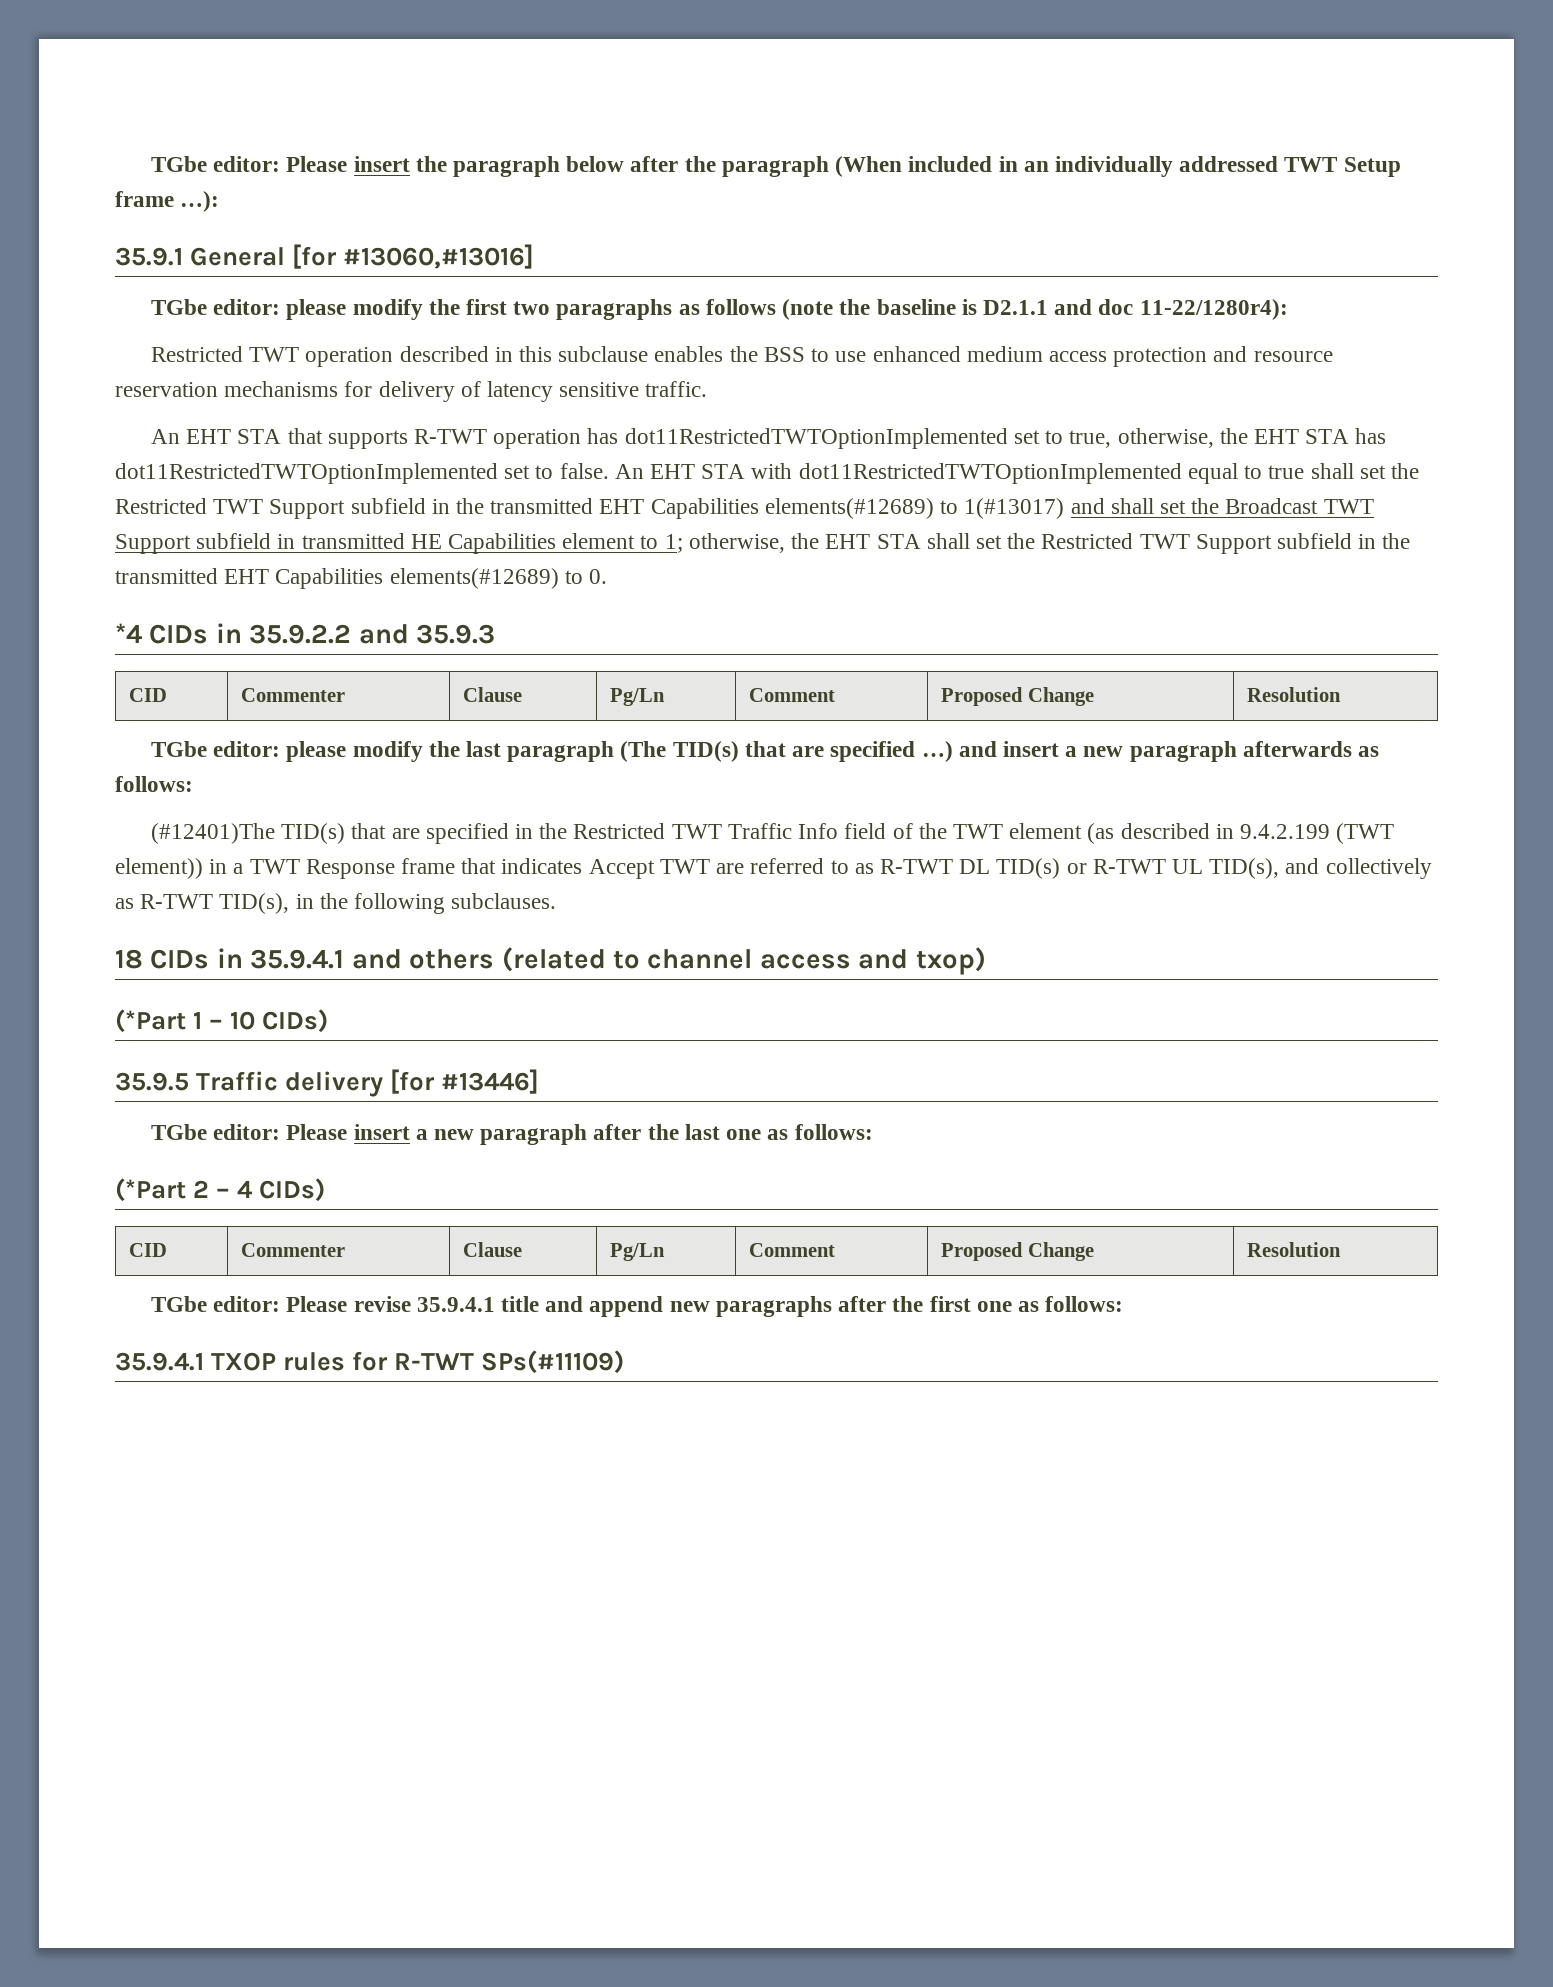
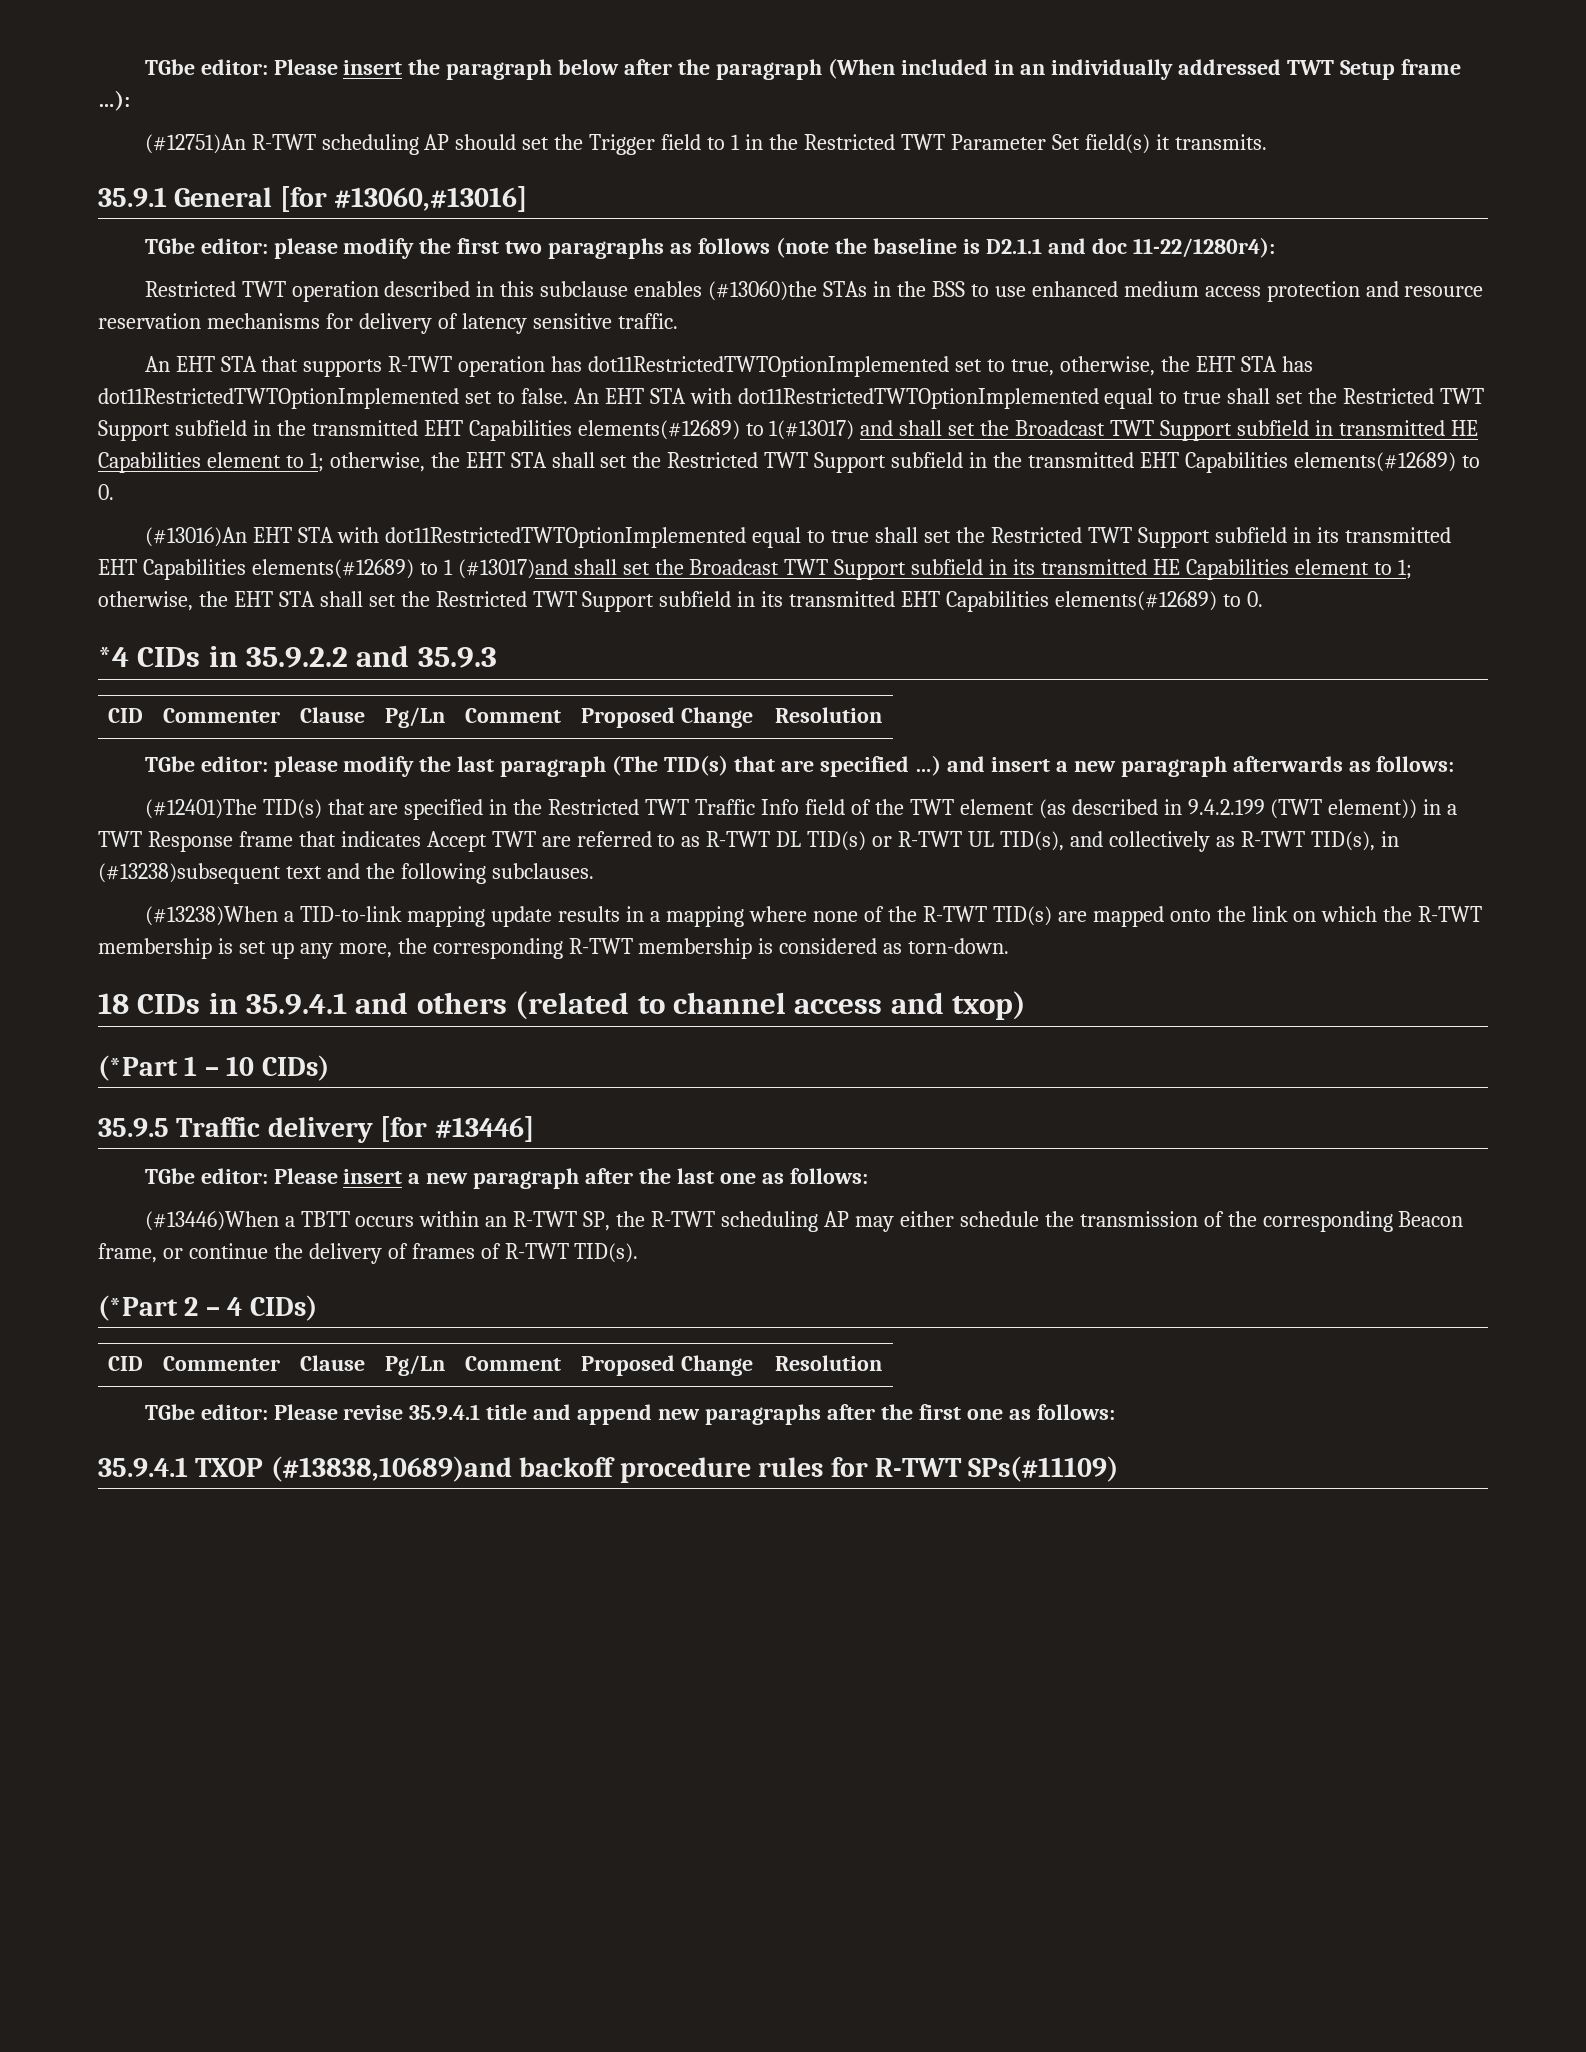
+ (#12751)An R-TWT scheduling AP should set the Trigger field to 1 in the Restricted TWT Parameter Set field(s) it transmits.
- Restricted TWT operation described in this subclause enables the BSS to use enhanced medium access protection and resource reservation mechanisms for delivery of latency sensitive traffic.
+ Restricted TWT operation described in this subclause enables (#13060)the STAs in the BSS to use enhanced medium access protection and resource reservation mechanisms for delivery of latency sensitive traffic.
+ (#13016)An EHT STA with dot11RestrictedTWTOptionImplemented equal to true shall set the Restricted TWT Support subfield in its transmitted EHT Capabilities elements(#12689) to 1 (#13017)and shall set the Broadcast TWT Support subfield in its transmitted HE Capabilities element to 1; otherwise, the EHT STA shall set the Restricted TWT Support subfield in its transmitted EHT Capabilities elements(#12689) to 0.
- (#12401)The TID(s) that are specified in the Restricted TWT Traffic Info field of the TWT element (as described in 9.4.2.199 (TWT element)) in a TWT Response frame that indicates Accept TWT are referred to as R-TWT DL TID(s) or R-TWT UL TID(s), and collectively as R-TWT TID(s), in the following subclauses.
+ (#12401)The TID(s) that are specified in the Restricted TWT Traffic Info field of the TWT element (as described in 9.4.2.199 (TWT element)) in a TWT Response frame that indicates Accept TWT are referred to as R-TWT DL TID(s) or R-TWT UL TID(s), and collectively as R-TWT TID(s), in (#13238)subsequent text and the following subclauses.
+ (#13238)When a TID-to-link mapping update results in a mapping where none of the R-TWT TID(s) are mapped onto the link on which the R-TWT membership is set up any more, the corresponding R-TWT membership is considered as torn-down.
+ (#13446)When a TBTT occurs within an R-TWT SP, the R-TWT scheduling AP may either schedule the transmission of the corresponding Beacon frame, or continue the delivery of frames of R-TWT TID(s).
- 35.9.4.1 TXOP rules for R-TWT SPs(#11109)
+ 35.9.4.1 TXOP (#13838,10689)and backoff procedure rules for R-TWT SPs(#11109)

